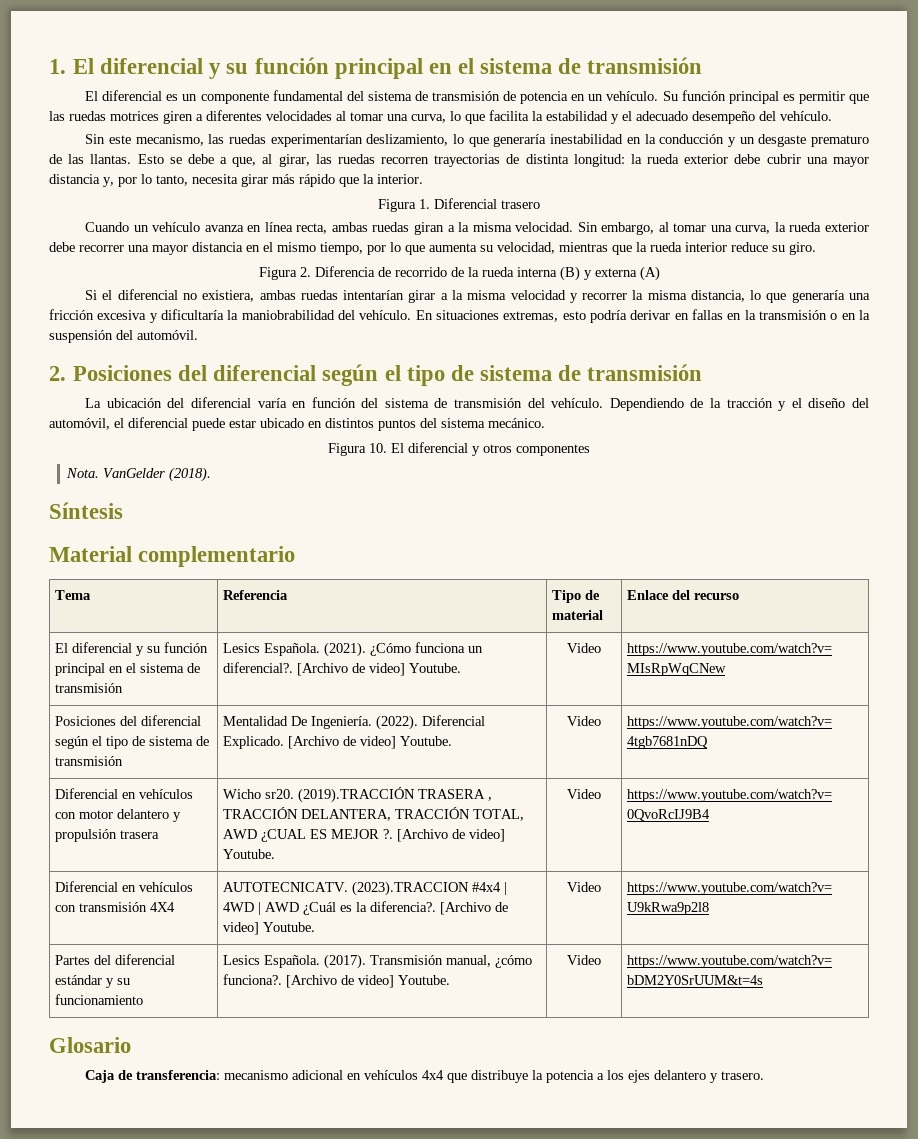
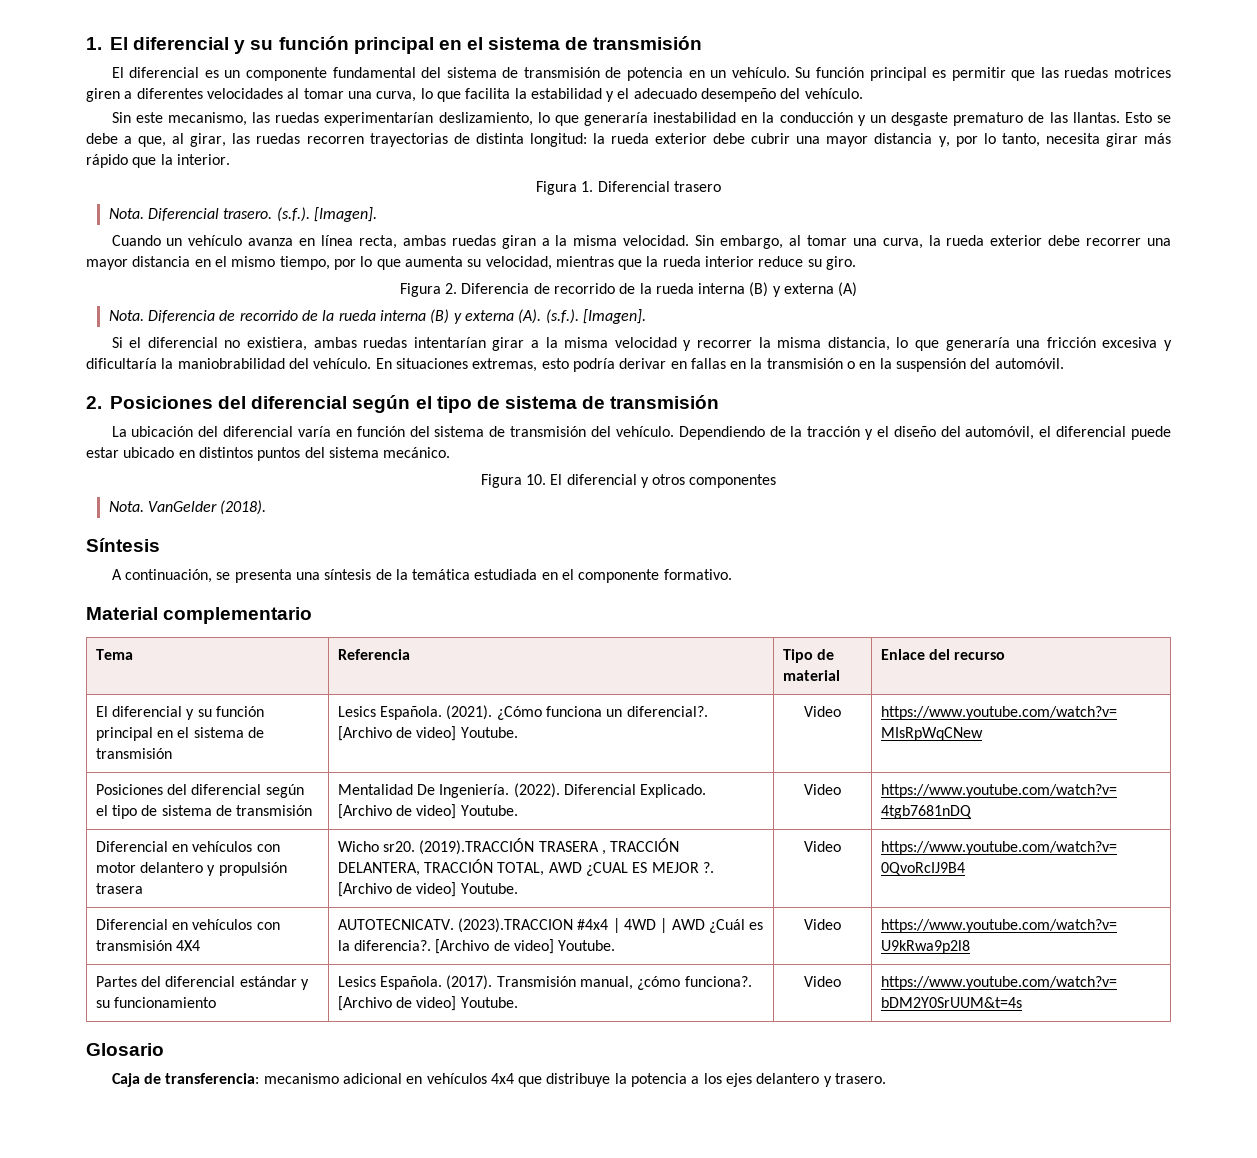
+ Nota. Diferencial trasero. (s.f.). [Imagen].
+ Nota. Diferencia de recorrido de la rueda interna (B) y externa (A). (s.f.). [Imagen].
+ A continuación, se presenta una síntesis de la temática estudiada en el componente formativo.

